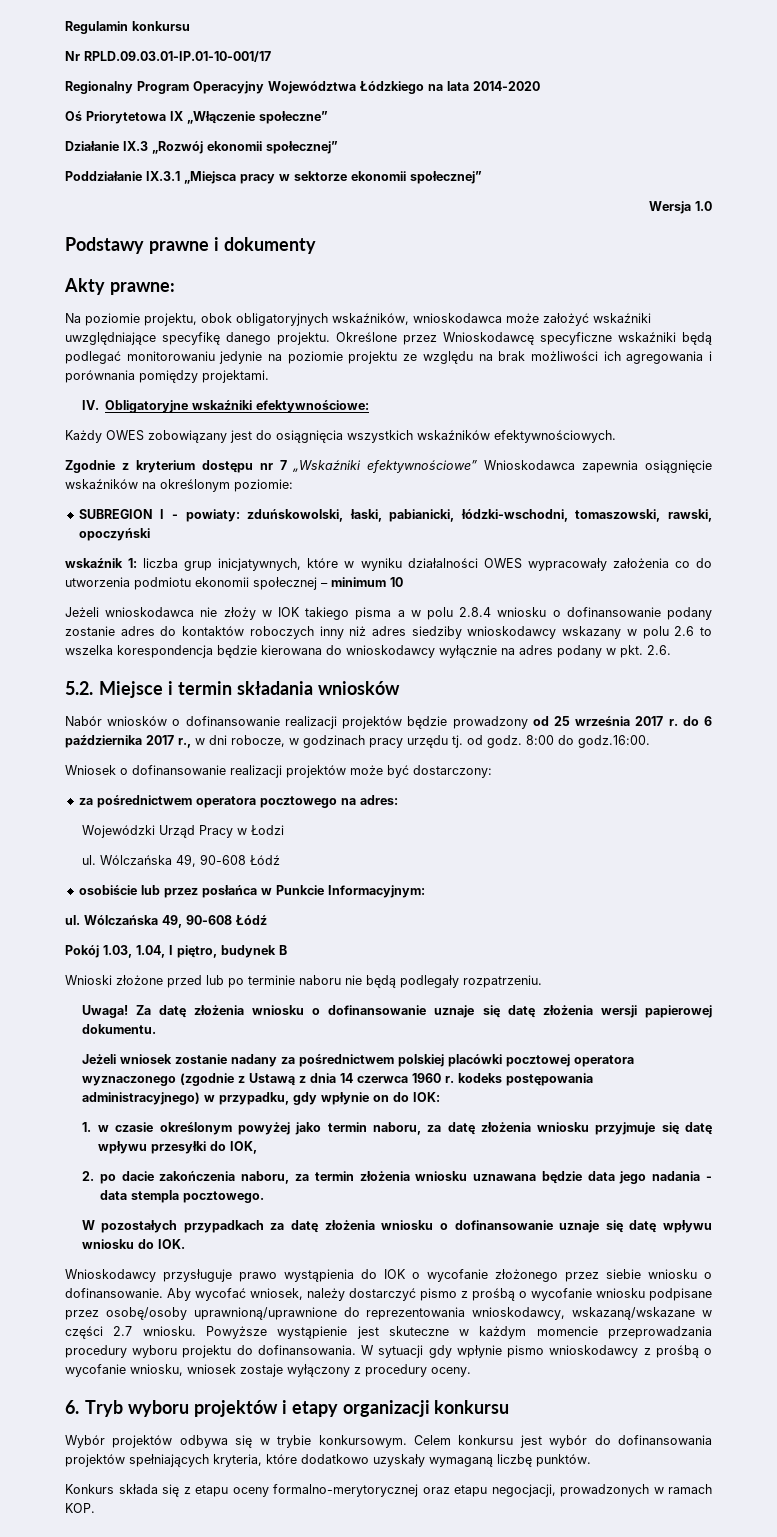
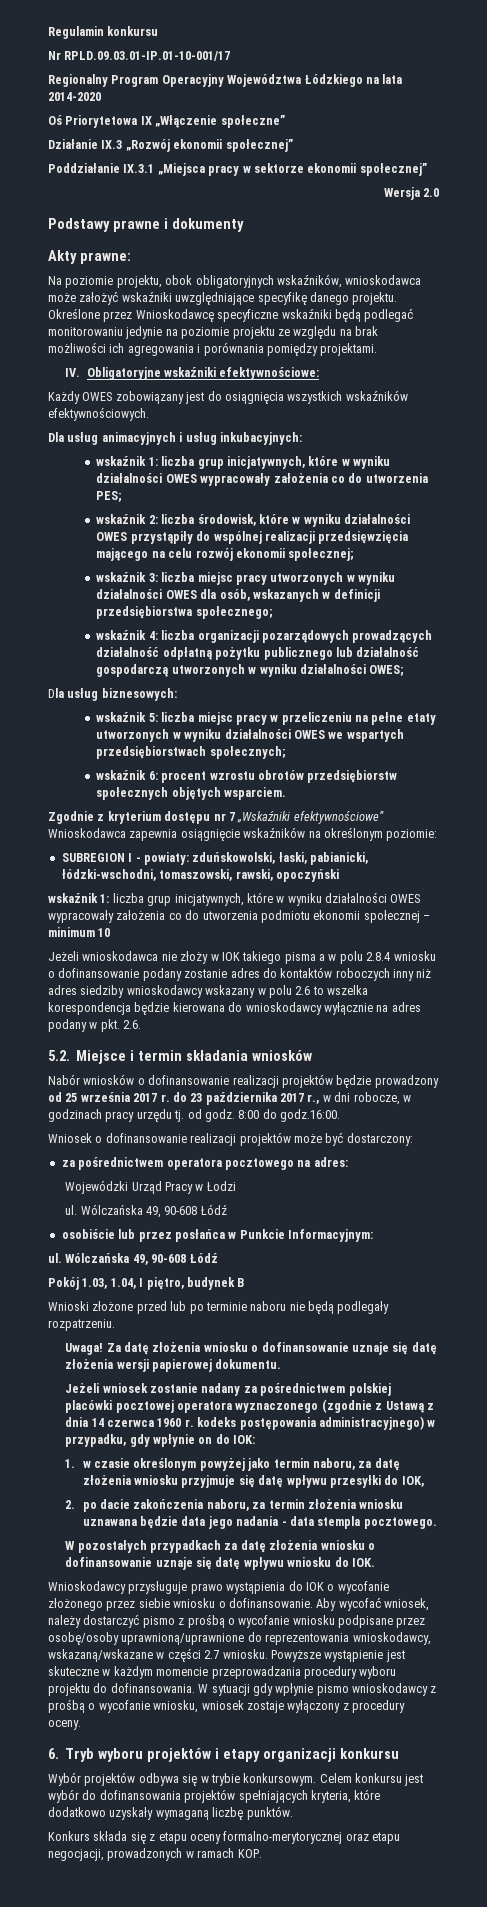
- Wersja 1.0
+ Wersja 2.0
+ Dla usług animacyjnych i usług inkubacyjnych:
+ wskaźnik 1: liczba grup inicjatywnych, które w wyniku działalności OWES wypracowały założenia co do utworzenia PES;
+ wskaźnik 2: liczba środowisk, które w wyniku działalności OWES przystąpiły do wspólnej realizacji przedsięwzięcia mającego na celu rozwój ekonomii społecznej;
+ wskaźnik 3: liczba miejsc pracy utworzonych w wyniku działalności OWES dla osób, wskazanych w definicji przedsiębiorstwa społecznego;
+ wskaźnik 4: liczba organizacji pozarządowych prowadzących działalność odpłatną pożytku publicznego lub działalność gospodarczą utworzonych w wyniku działalności OWES;
+ Dla usług biznesowych:
+ wskaźnik 5: liczba miejsc pracy w przeliczeniu na pełne etaty utworzonych w wyniku działalności OWES we wspartych przedsiębiorstwach społecznych;
+ wskaźnik 6: procent wzrostu obrotów przedsiębiorstw społecznych objętych wsparciem.
- Nabór wniosków o dofinansowanie realizacji projektów będzie prowadzony od 25 września 2017 r. do 6 października 2017 r., w dni robocze, w godzinach pracy urzędu tj. od godz.
+ Nabór wniosków o dofinansowanie realizacji projektów będzie prowadzony od 25 września 2017 r. do 23 października 2017 r., w dni robocze, w godzinach pracy urzędu tj. od godz.

